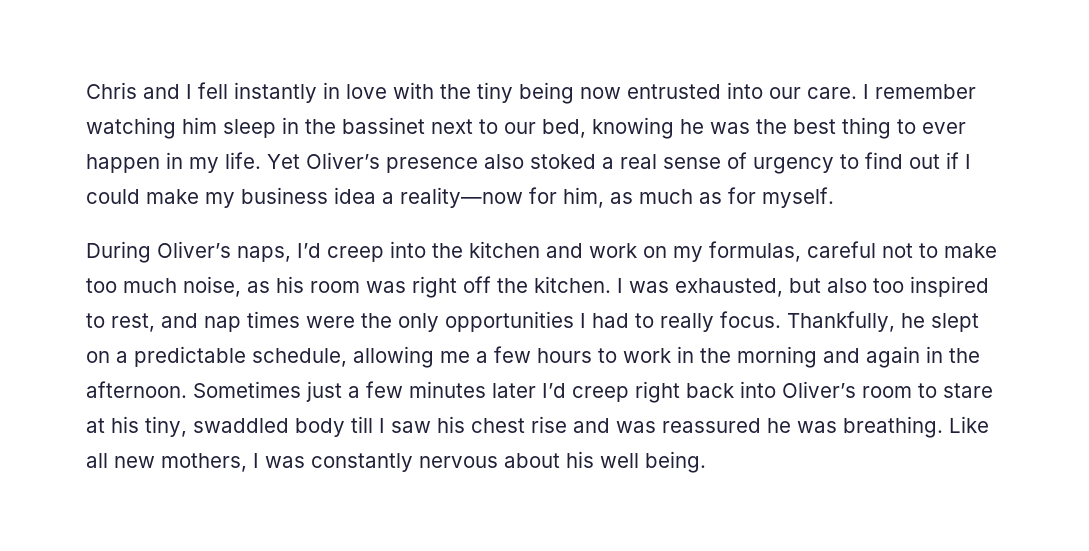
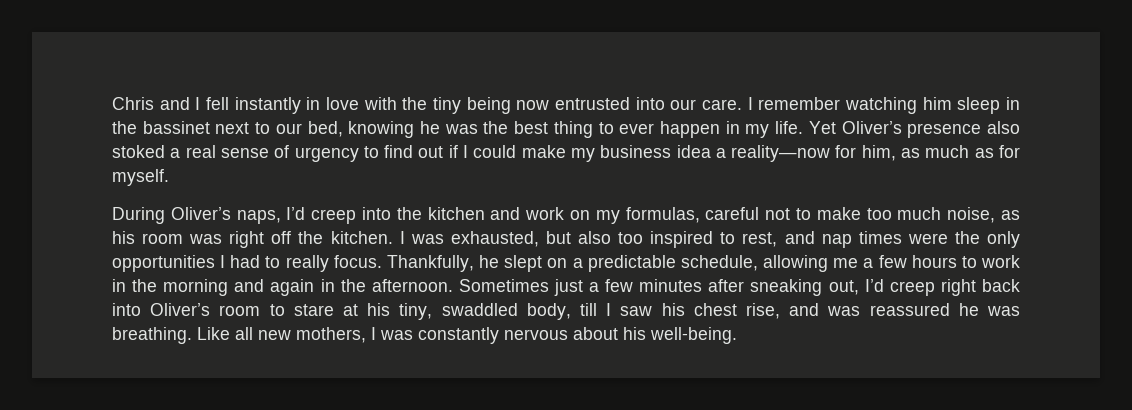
- Sometimes just a few minutes later I’d creep right back into Oliver’s room to stare at his tiny, swaddled body till I saw his chest rise and was reassured he was breathing.
+ Sometimes just a few minutes after sneaking out, I’d creep right back into Oliver’s room to stare at his tiny, swaddled body, till I saw his chest rise, and was reassured he was breathing.
- Like all new mothers, I was constantly nervous about his well being.
+ Like all new mothers, I was constantly nervous about his well-being.

